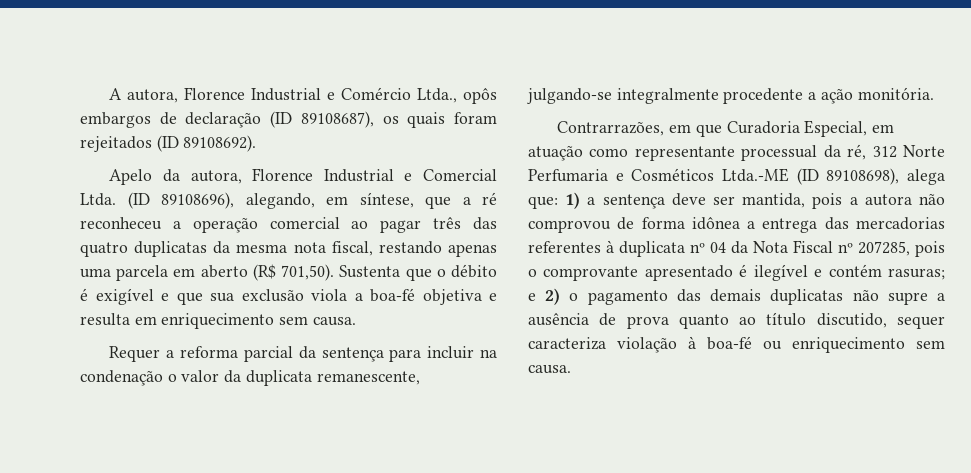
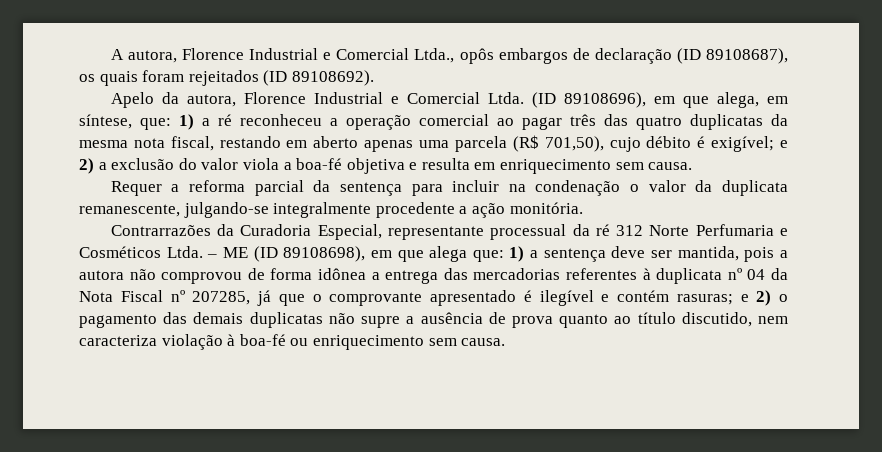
- A autora, Florence Industrial e Comércio Ltda., opôs embargos de declaração (ID 89108687), os quais foram rejeitados (ID 89108692).
+ A autora, Florence Industrial e Comercial Ltda., opôs embargos de declaração (ID 89108687), os quais foram rejeitados (ID 89108692).
- (ID 89108696), alegando, em síntese, que a ré reconheceu a operação comercial ao pagar três das quatro duplicatas da mesma nota fiscal, restando apenas uma parcela em aberto (R$ 701,50). Sustenta que o débito é exigível e que sua exclusão viola a boa-fé objetiva e resulta em enriquecimento sem causa.
+ (ID 89108696), em que alega, em síntese, que: 1) a ré reconheceu a operação comercial ao pagar três das quatro duplicatas da mesma nota fiscal, restando em aberto apenas uma parcela (R$ 701,50), cujo débito é exigível; e 2) a exclusão do valor viola a boa-fé objetiva e resulta em enriquecimento sem causa.
- Contrarrazões, em que Curadoria Especial, em atuação como representante processual da ré, 312 Norte Perfumaria e Cosméticos Ltda.-ME (ID 89108698), alega que:
+ Contrarrazões da Curadoria Especial, representante processual da ré 312 Norte Perfumaria e Cosméticos Ltda. – ME (ID 89108698), em que alega que:
- 1) a sentença deve ser mantida, pois a autora não comprovou de forma idônea a entrega das mercadorias referentes à duplicata nº 04 da Nota Fiscal nº 207285, pois o comprovante apresentado é ilegível e contém rasuras;
+ 1) a sentença deve ser mantida, pois a autora não comprovou de forma idônea a entrega das mercadorias referentes à duplicata nº 04 da Nota Fiscal nº 207285, já que o comprovante apresentado é ilegível e contém rasuras;
- e 2) o pagamento das demais duplicatas não supre a ausência de prova quanto ao título discutido, sequer caracteriza violação à boa-fé ou enriquecimento sem causa.
+ e 2) o pagamento das demais duplicatas não supre a ausência de prova quanto ao título discutido, nem caracteriza violação à boa-fé ou enriquecimento sem causa.

